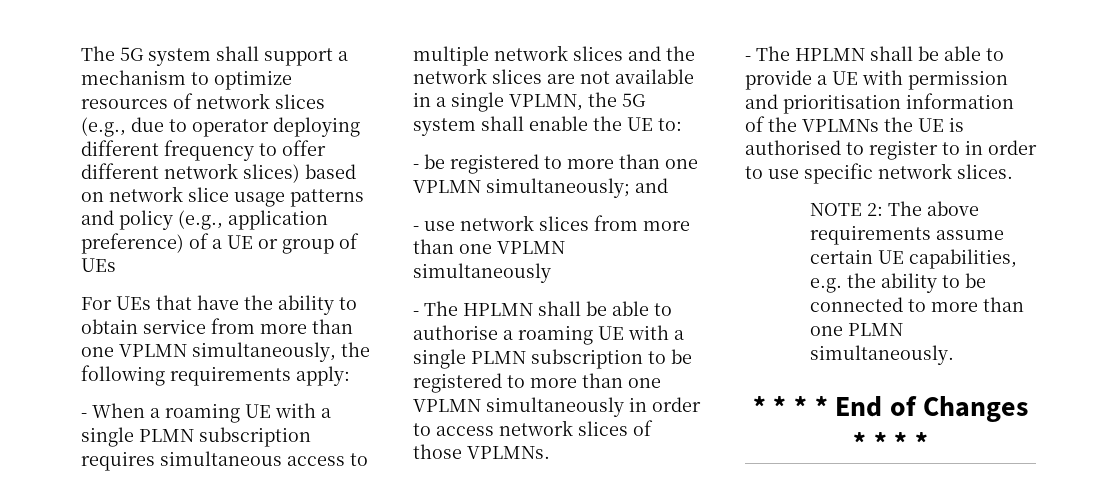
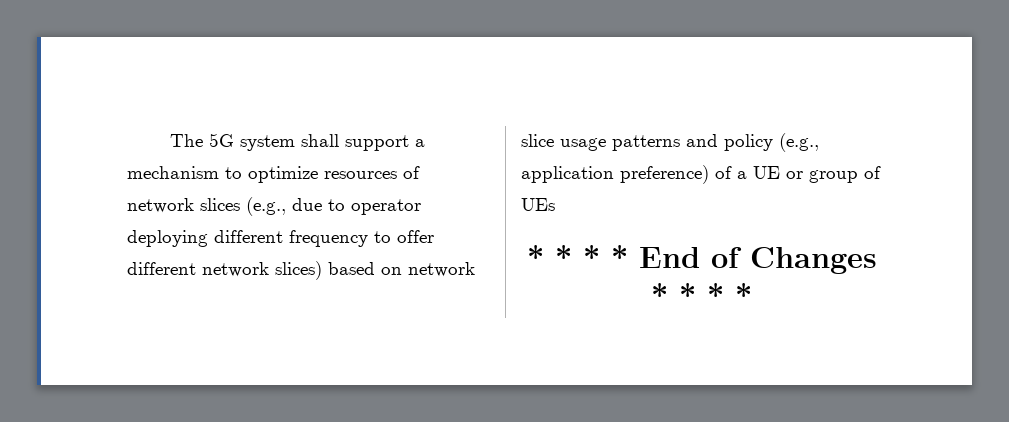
- For UEs that have the ability to obtain service from more than one VPLMN simultaneously, the following requirements apply:
- - When a roaming UE with a single PLMN subscription requires simultaneous access to multiple network slices and the network slices are not available in a single VPLMN, the 5G system shall enable the UE to:
- - be registered to more than one VPLMN simultaneously; and
- - use network slices from more than one VPLMN simultaneously
- - The HPLMN shall be able to authorise a roaming UE with a single PLMN subscription to be registered to more than one VPLMN simultaneously in order to access network slices of those VPLMNs.
- - The HPLMN shall be able to provide a UE with permission and prioritisation information of the VPLMNs the UE is authorised to register to in order to use specific network slices.
- NOTE 2: The above requirements assume certain UE capabilities, e.g. the ability to be connected to more than one PLMN simultaneously.

